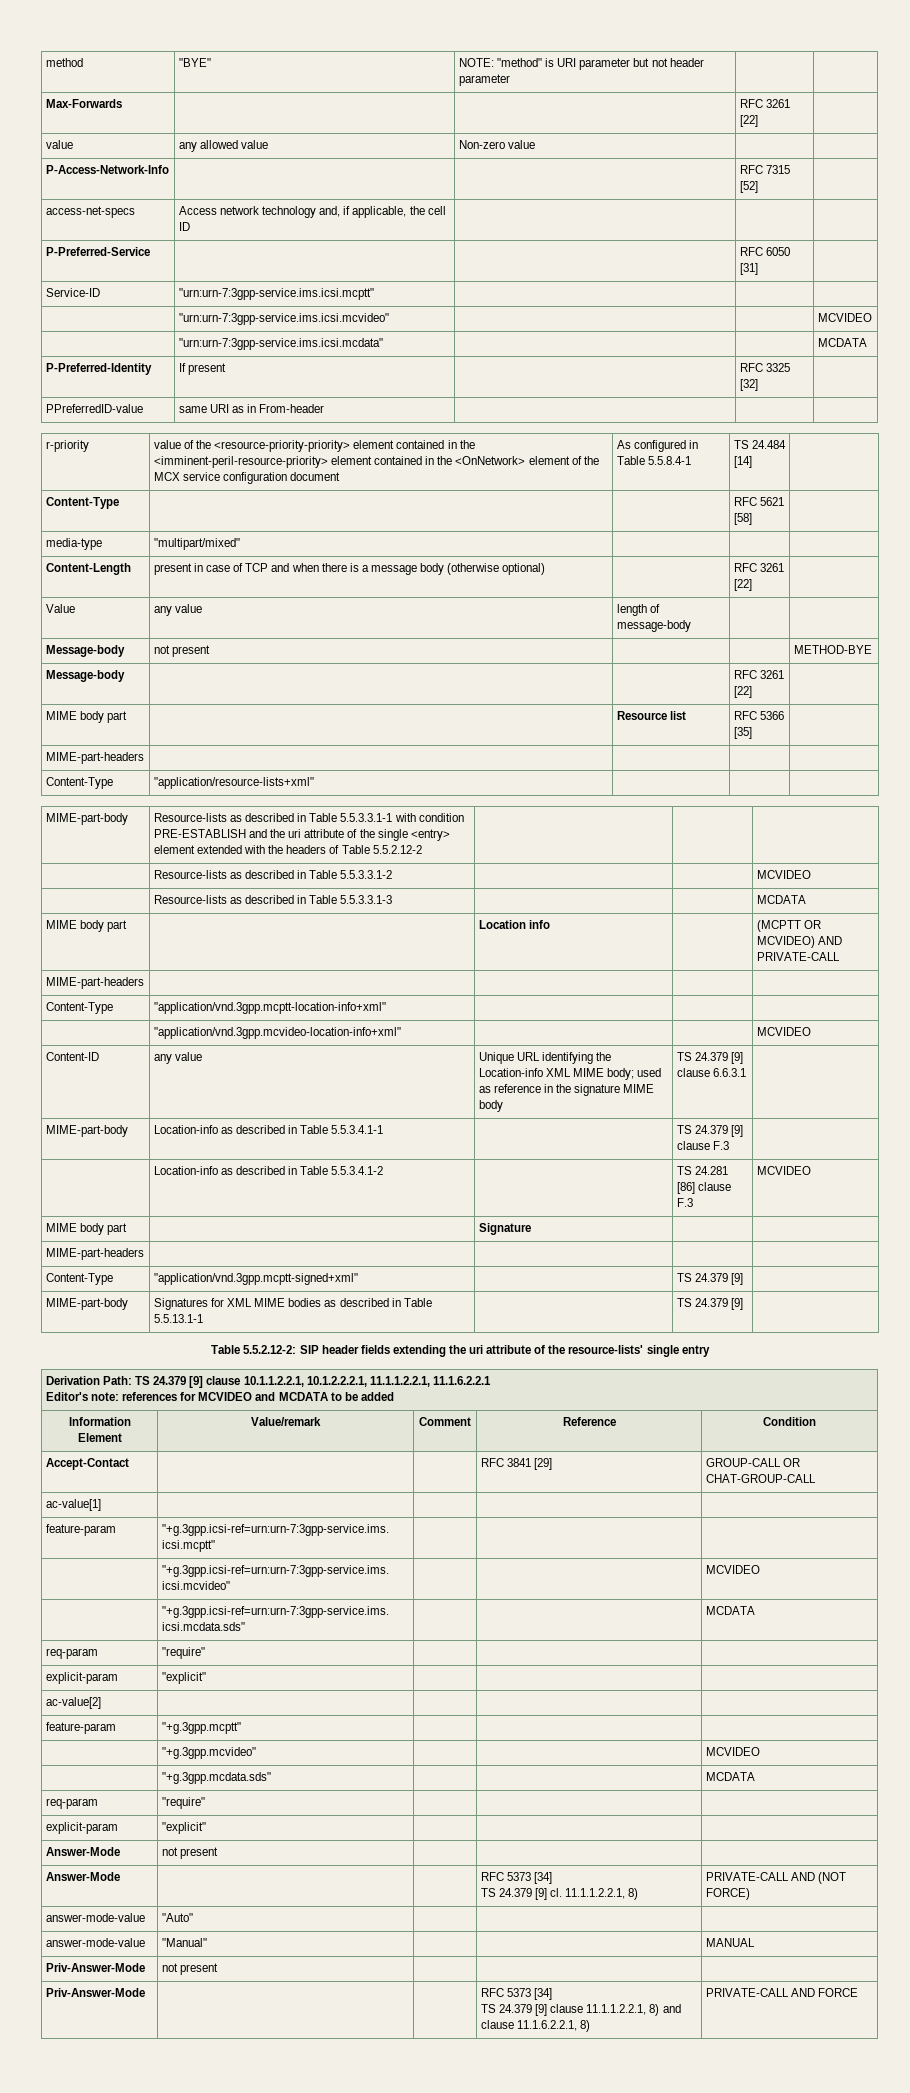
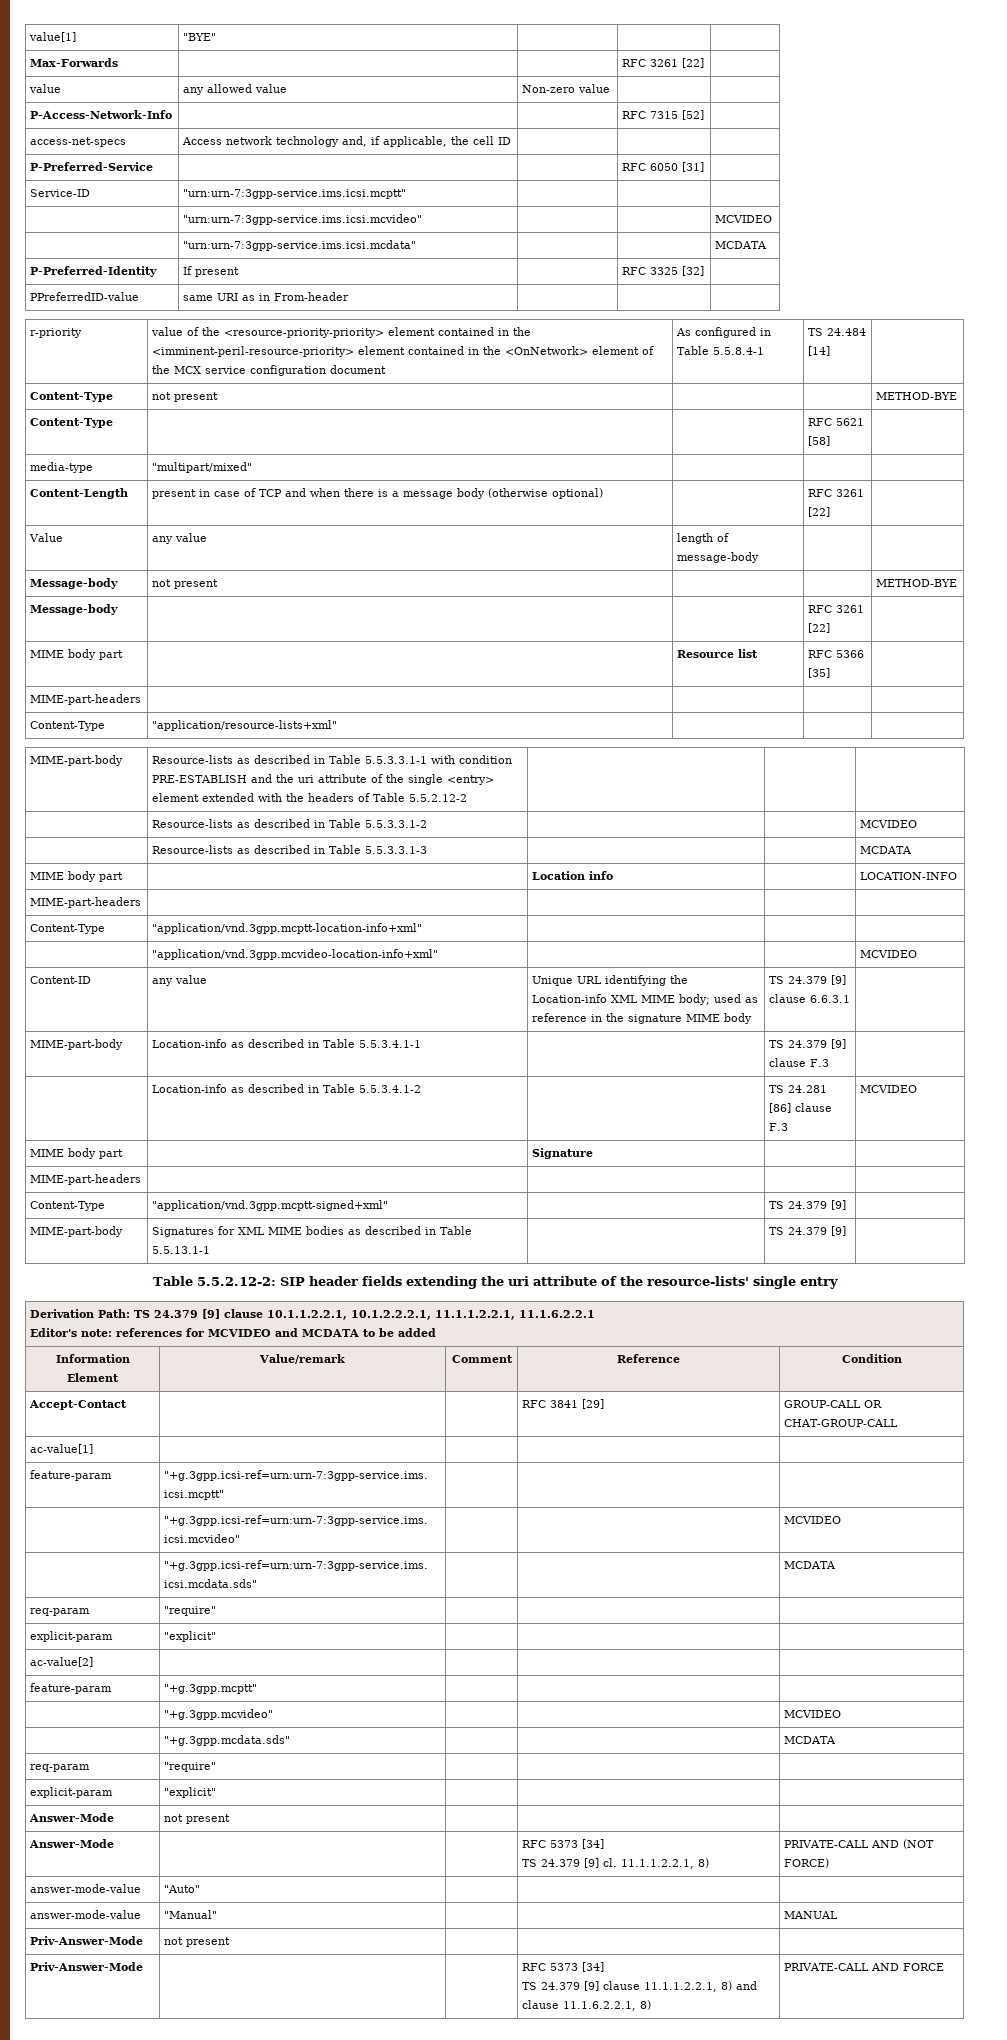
- method | "BYE" | NOTE: "method" is URI parameter but not header parameter | |
+ value[1] | "BYE" | | |
+ Content-Type | not present | | | METHOD-BYE
- MIME body part | | Location info | | (MCPTT OR MCVIDEO) AND PRIVATE-CALL
+ MIME body part | | Location info | | LOCATION-INFO

